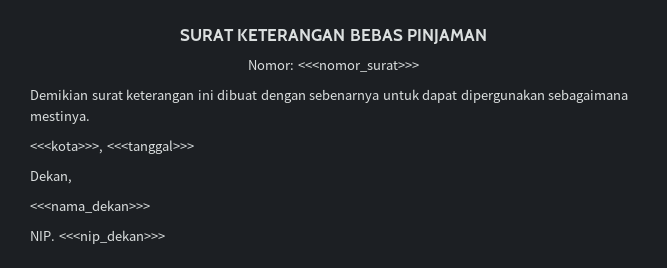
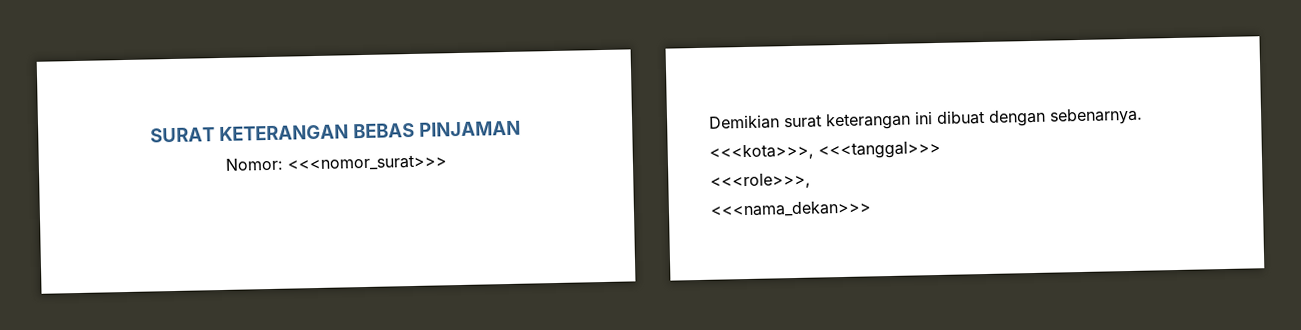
- Demikian surat keterangan ini dibuat dengan sebenarnya untuk dapat dipergunakan sebagaimana mestinya.
+ Demikian surat keterangan ini dibuat dengan sebenarnya.
- Dekan,
+ <<<role>>>,
- NIP. <<<nip_dekan>>>

